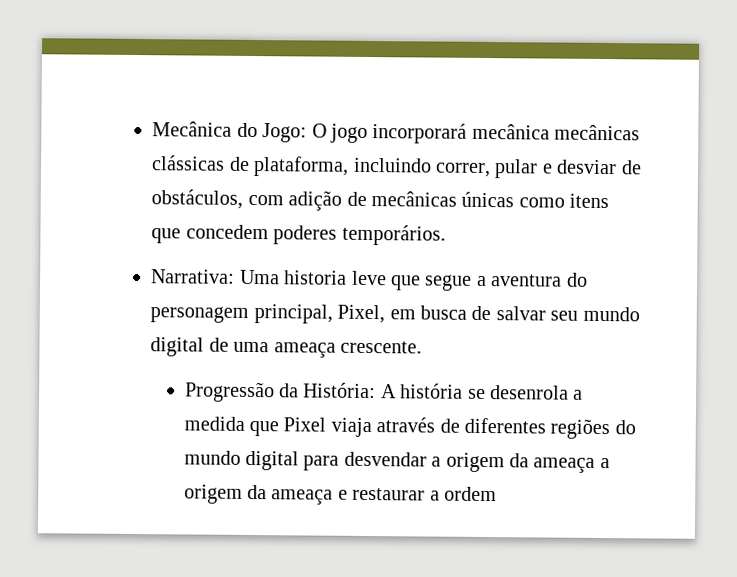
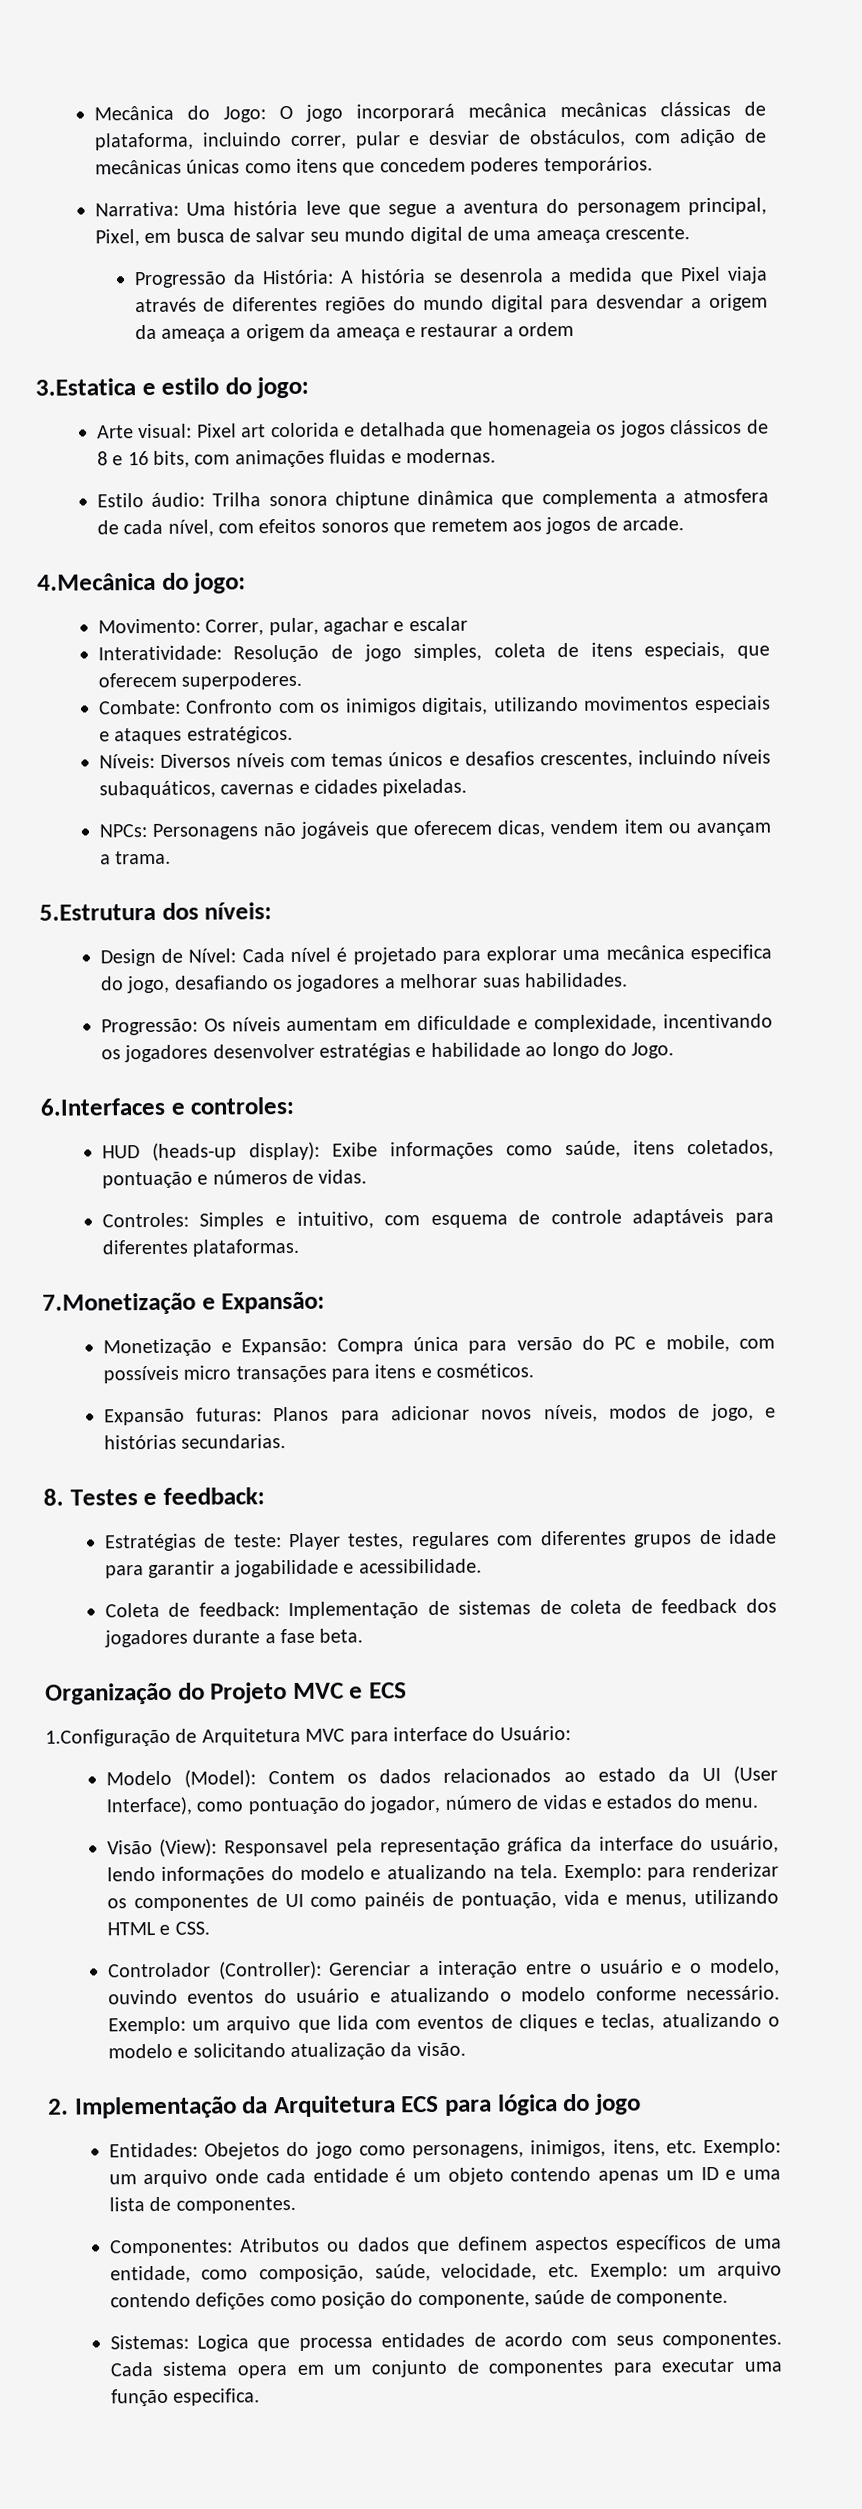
- Narrativa: Uma historia leve que segue a aventura do personagem principal, Pixel, em busca de salvar seu mundo digital de uma ameaça crescente.
+ Narrativa: Uma história leve que segue a aventura do personagem principal, Pixel, em busca de salvar seu mundo digital de uma ameaça crescente.
+ 3.Estatica e estilo do jogo:
+ Arte visual: Pixel art colorida e detalhada que homenageia os jogos clássicos de 8 e 16 bits, com animações fluidas e modernas.
+ Estilo áudio: Trilha sonora chiptune dinâmica que complementa a atmosfera de cada nível, com efeitos sonoros que remetem aos jogos de arcade.
+ 4.Mecânica do jogo:
+ Movimento: Correr, pular, agachar e escalar
+ Interatividade: Resolução de jogo simples, coleta de itens especiais, que oferecem superpoderes.
+ Combate: Confronto com os inimigos digitais, utilizando movimentos especiais e ataques estratégicos.
+ Níveis: Diversos níveis com temas únicos e desafios crescentes, incluindo níveis subaquáticos, cavernas e cidades pixeladas.
+ NPCs: Personagens não jogáveis que oferecem dicas, vendem item ou avançam a trama.
+ 5.Estrutura dos níveis:
+ Design de Nível: Cada nível é projetado para explorar uma mecânica especifica do jogo, desafiando os jogadores a melhorar suas habilidades.
+ Progressão: Os níveis aumentam em dificuldade e complexidade, incentivando os jogadores desenvolver estratégias e habilidade ao longo do Jogo.
+ 6.Interfaces e controles:
+ HUD (heads-up display): Exibe informações como saúde, itens coletados, pontuação e números de vidas.
+ Controles: Simples e intuitivo, com esquema de controle adaptáveis para diferentes plataformas.
+ 7.Monetização e Expansão:
+ Monetização e Expansão: Compra única para versão do PC e mobile, com possíveis micro transações para itens e cosméticos.
+ Expansão futuras: Planos para adicionar novos níveis, modos de jogo, e histórias secundarias.
+ 8. Testes e feedback:
+ Estratégias de teste: Player testes, regulares com diferentes grupos de idade para garantir a jogabilidade e acessibilidade.
+ Coleta de feedback: Implementação de sistemas de coleta de feedback dos jogadores durante a fase beta.
+ Organização do Projeto MVC e ECS
+ 1.Configuração de Arquitetura MVC para interface do Usuário:
+ Modelo (Model): Contem os dados relacionados ao estado da UI (User Interface), como pontuação do jogador, número de vidas e estados do menu.
+ Visão (View): Responsavel pela representação gráfica da interface do usuário, lendo informações do modelo e atualizando na tela. Exemplo: para renderizar os componentes de UI como painéis de pontuação, vida e menus, utilizando HTML e CSS.
+ Controlador (Controller): Gerenciar a interação entre o usuário e o modelo, ouvindo eventos do usuário e atualizando o modelo conforme necessário. Exemplo: um arquivo que lida com eventos de cliques e teclas, atualizando o modelo e solicitando atualização da visão.
+ 2. Implementação da Arquitetura ECS para lógica do jogo
+ Entidades: Obejetos do jogo como personagens, inimigos, itens, etc. Exemplo: um arquivo onde cada entidade é um objeto contendo apenas um ID e uma lista de componentes.
+ Componentes: Atributos ou dados que definem aspectos específicos de uma entidade, como composição, saúde, velocidade, etc. Exemplo: um arquivo contendo defições como posição do componente, saúde de componente.
+ Sistemas: Logica que processa entidades de acordo com seus componentes. Cada sistema opera em um conjunto de componentes para executar uma função especifica.

